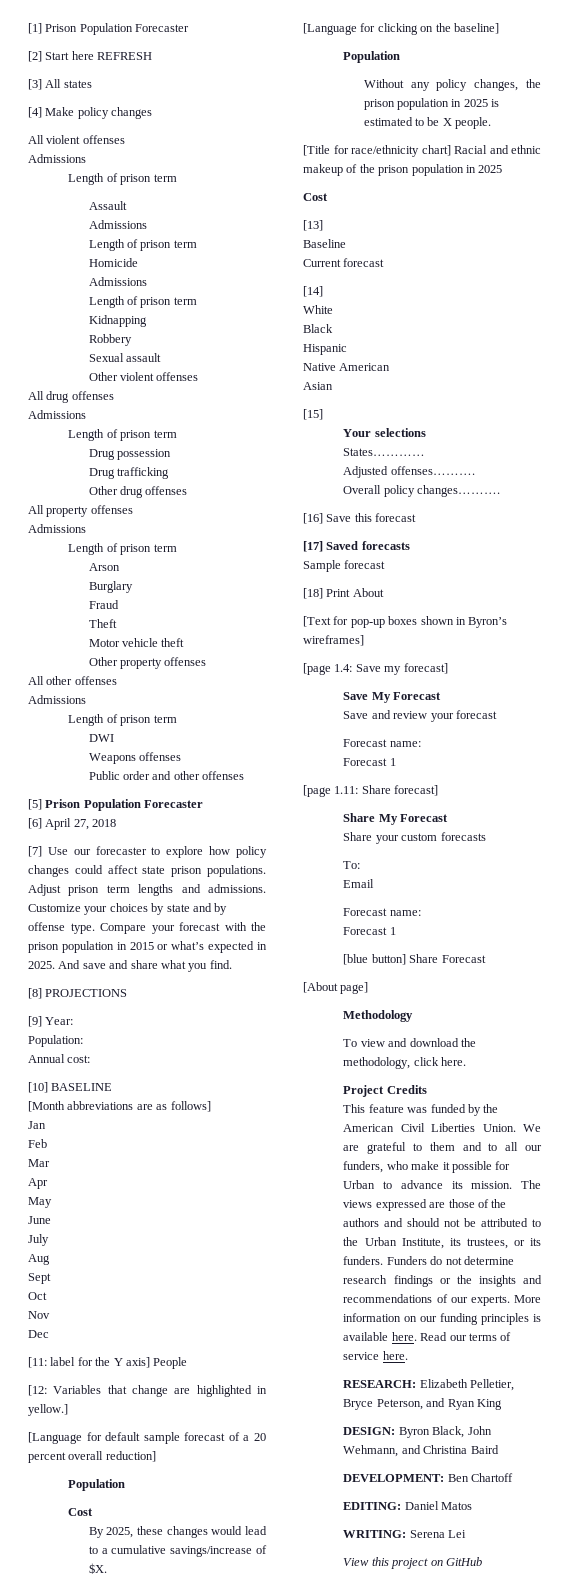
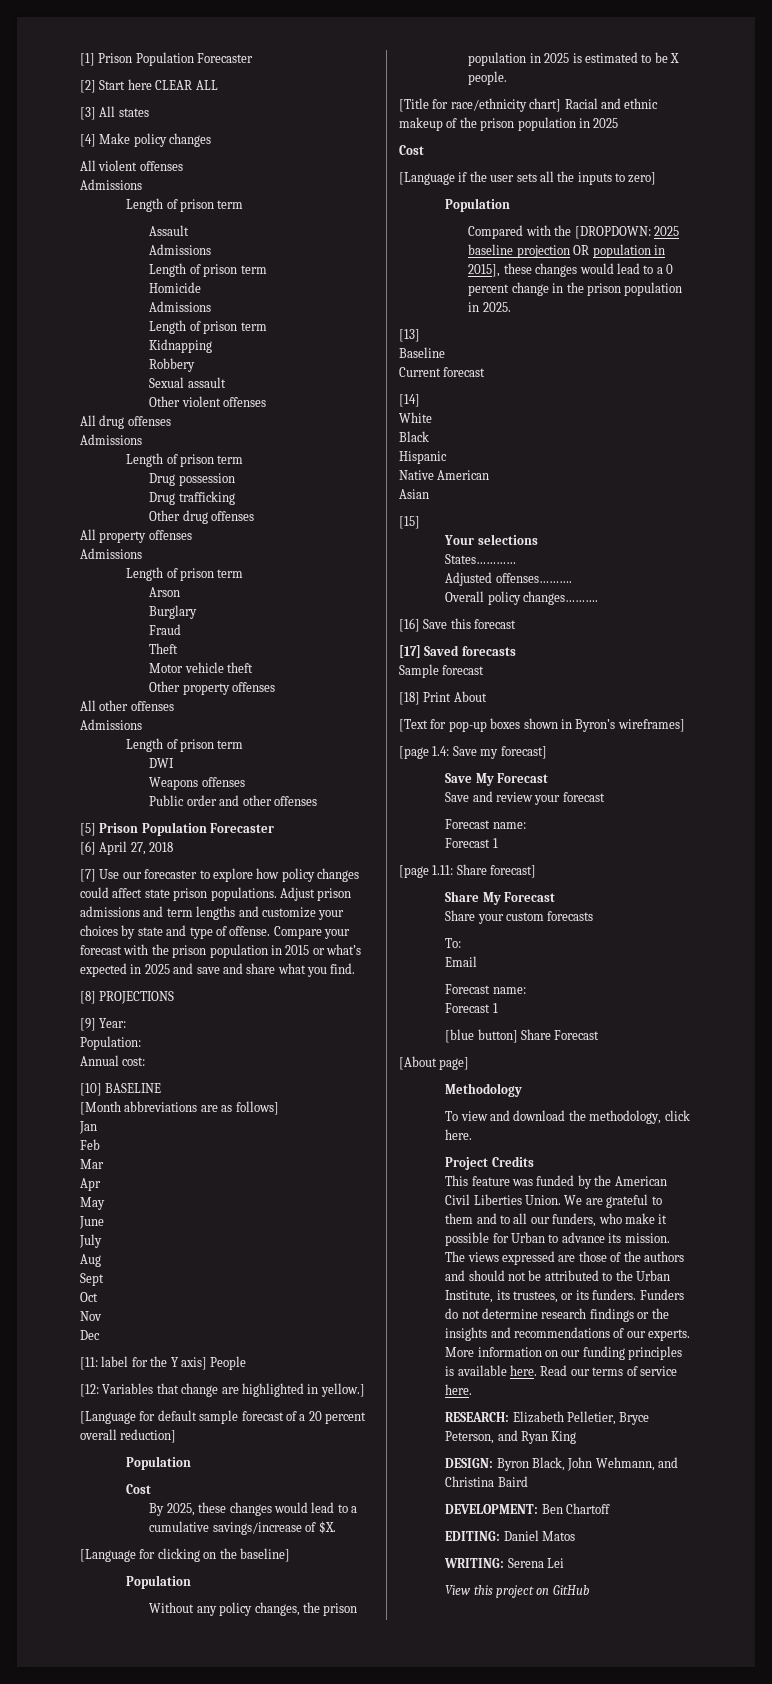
- [2] Start here REFRESH
+ [2] Start here CLEAR ALL
- Adjust prison term lengths and admissions. Customize your choices by state and by offense type.
+ Adjust prison admissions and term lengths and customize your choices by state and type of offense.
- Compare your forecast with the prison population in 2015 or what’s expected in 2025. And save and share what you find.
+ Compare your forecast with the prison population in 2015 or what’s expected in 2025 and save and share what you find.
+ [Language if the user sets all the inputs to zero]
+ Population
+ Compared with the [DROPDOWN: 2025 baseline projection OR population in 2015], these changes would lead to a 0 percent change in the prison population in 2025.

